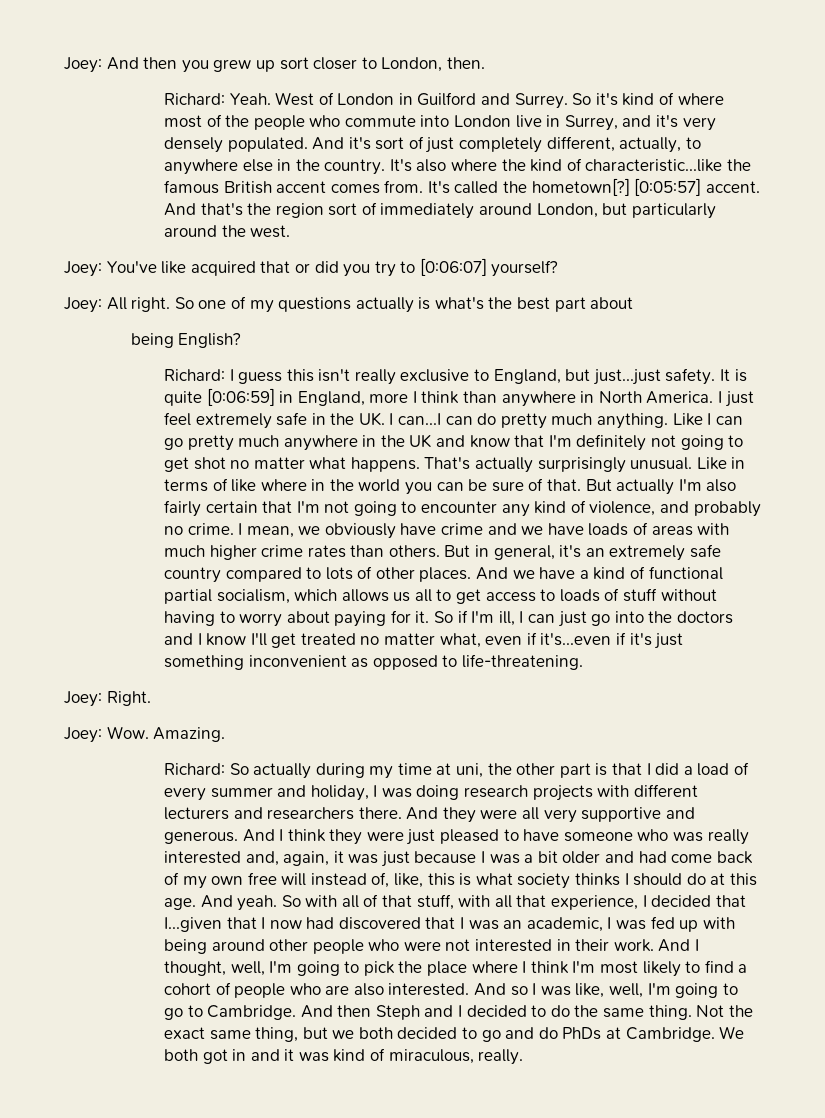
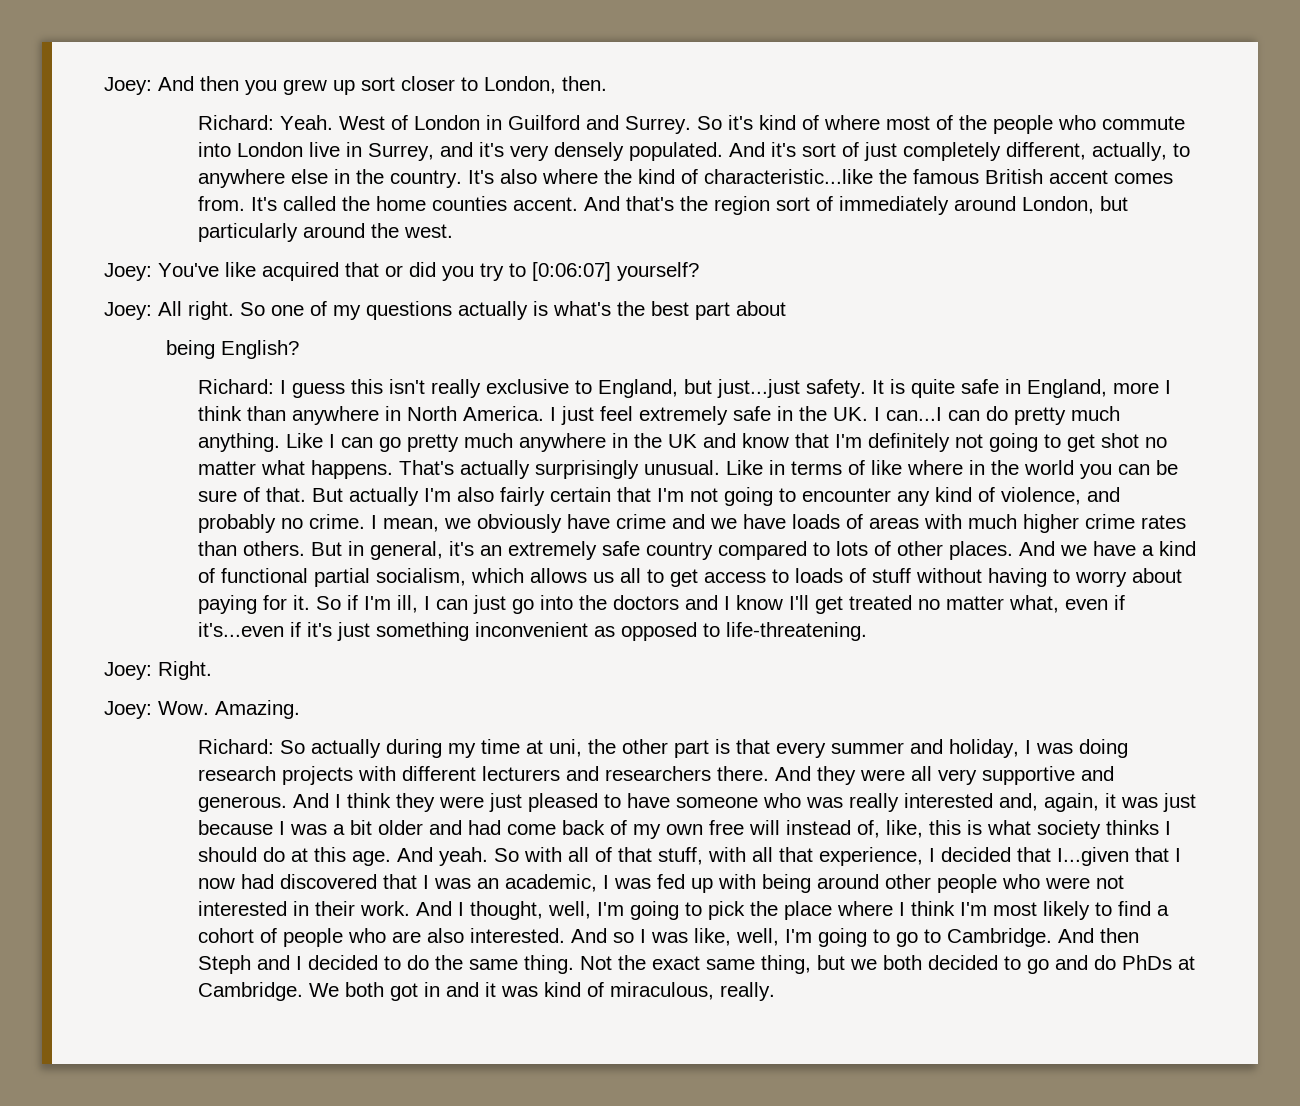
- It's called the hometown[?] [0:05:57] accent.
+ It's called the home counties accent.
- It is quite [0:06:59] in England, more I think than anywhere in North America.
+ It is quite safe in England, more I think than anywhere in North America.
- Richard: So actually during my time at uni, the other part is that I did a load of every summer and holiday, I was doing research projects with different lecturers and researchers there.
+ Richard: So actually during my time at uni, the other part is that every summer and holiday, I was doing research projects with different lecturers and researchers there.

